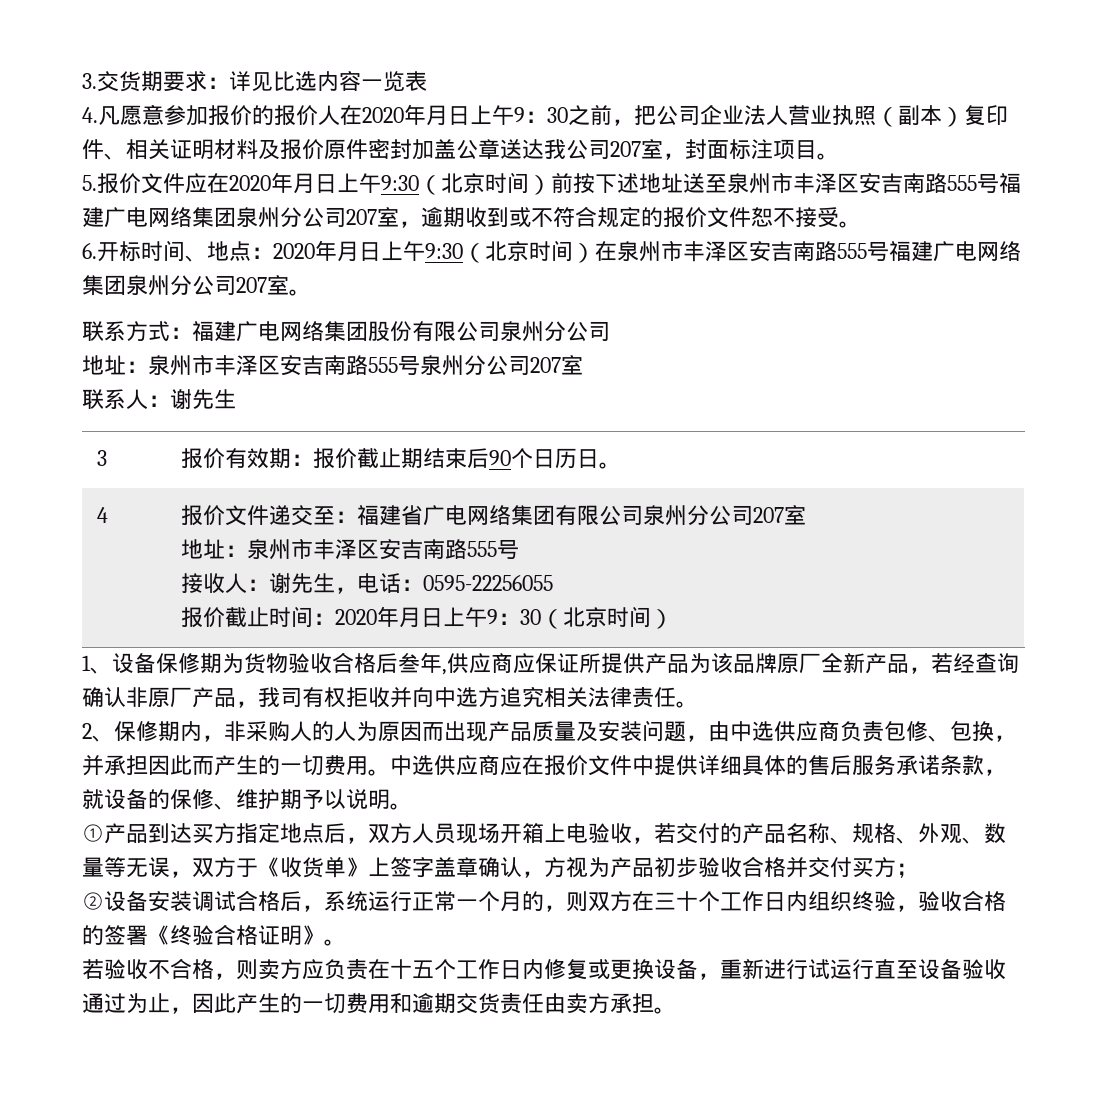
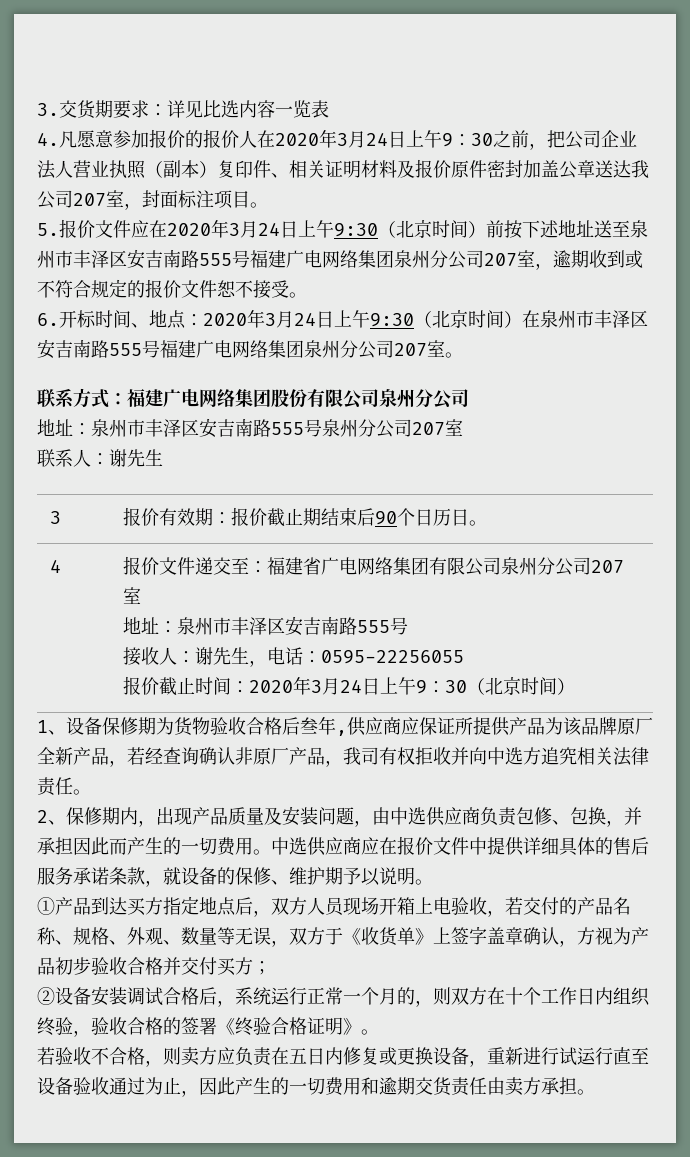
- 4.凡愿意参加报价的报价人在2020年月日上午9：30之前，把公司企业法人营业执照（副本）复印件、相关证明材料及报价原件密封加盖公章送达我公司207室，封面标注项目。
+ 4.凡愿意参加报价的报价人在2020年3月24日上午9：30之前，把公司企业法人营业执照（副本）复印件、相关证明材料及报价原件密封加盖公章送达我公司207室，封面标注项目。
- 5.报价文件应在2020年月日上午9:30（北京时间）前按下述地址送至泉州市丰泽区安吉南路555号福建广电网络集团泉州分公司207室，逾期收到或不符合规定的报价文件恕不接受。
+ 5.报价文件应在2020年3月24日上午9:30（北京时间）前按下述地址送至泉州市丰泽区安吉南路555号福建广电网络集团泉州分公司207室，逾期收到或不符合规定的报价文件恕不接受。
- 6.开标时间、地点：2020年月日上午9:30（北京时间）在泉州市丰泽区安吉南路555号福建广电网络集团泉州分公司207室。
+ 6.开标时间、地点：2020年3月24日上午9:30（北京时间）在泉州市丰泽区安吉南路555号福建广电网络集团泉州分公司207室。
- 报价截止时间：2020年月日上午9：30（北京时间）
+ 报价截止时间：2020年3月24日上午9：30（北京时间）
- 2、保修期内，非采购人的人为原因而出现产品质量及安装问题，由中选供应商负责包修、包换，并承担因此而产生的一切费用。
+ 2、保修期内，出现产品质量及安装问题，由中选供应商负责包修、包换，并承担因此而产生的一切费用。
- ②设备安装调试合格后，系统运行正常一个月的，则双方在三十个工作日内组织终验，验收合格的签署《终验合格证明》。
+ ②设备安装调试合格后，系统运行正常一个月的，则双方在十个工作日内组织终验，验收合格的签署《终验合格证明》。
- 若验收不合格，则卖方应负责在十五个工作日内修复或更换设备，重新进行试运行直至设备验收通过为止，因此产生的一切费用和逾期交货责任由卖方承担。
+ 若验收不合格，则卖方应负责在五日内修复或更换设备，重新进行试运行直至设备验收通过为止，因此产生的一切费用和逾期交货责任由卖方承担。

